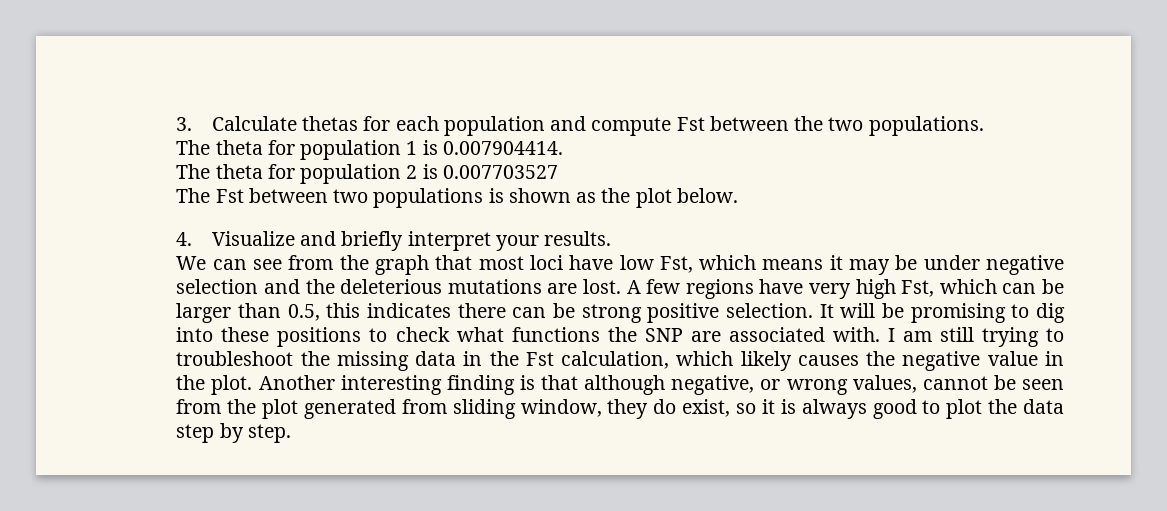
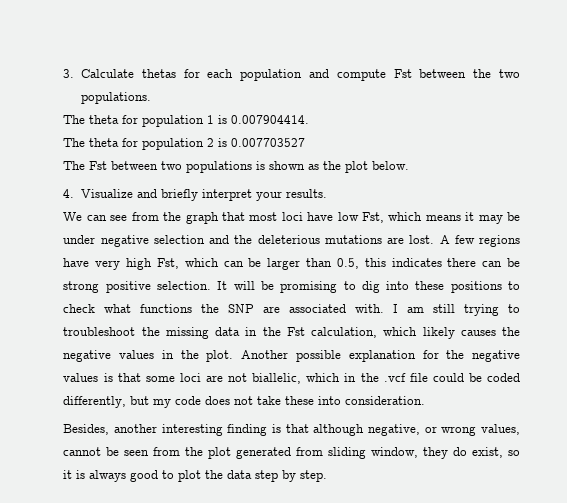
- I am still trying to troubleshoot the missing data in the Fst calculation, which likely causes the negative value in the plot.
+ I am still trying to troubleshoot the missing data in the Fst calculation, which likely causes the negative values in the plot.
- Another interesting finding is that although negative, or wrong values, cannot be seen from the plot generated from sliding window, they do exist, so it is always good to plot the data step by step.
+ Another possible explanation for the negative values is that some loci are not biallelic, which in the .vcf file could be coded differently, but my code does not take these into consideration.
+ Besides, another interesting finding is that although negative, or wrong values, cannot be seen from the plot generated from sliding window, they do exist, so it is always good to plot the data step by step.

